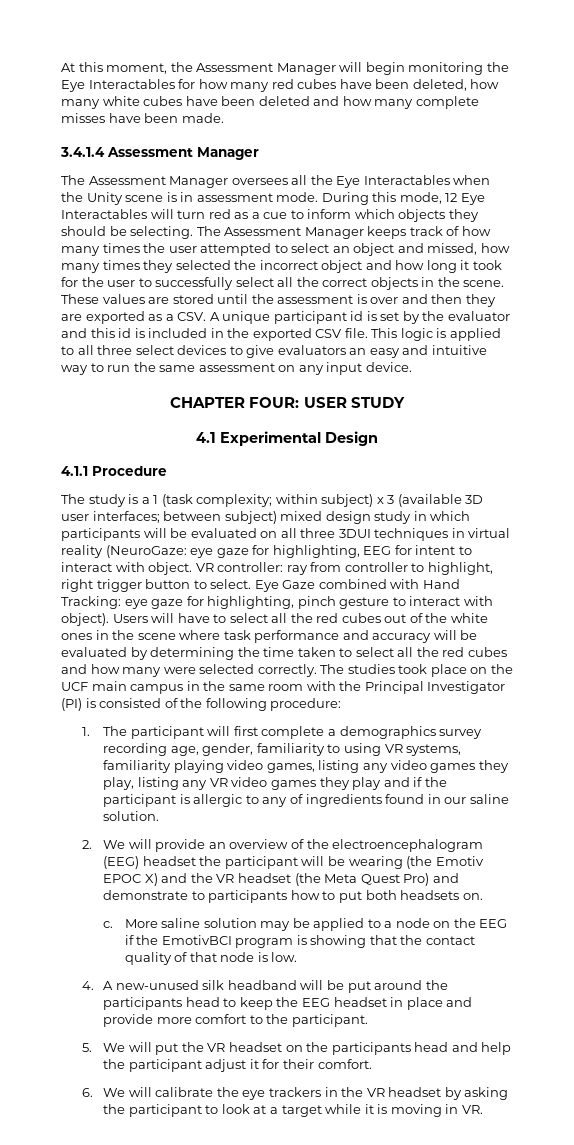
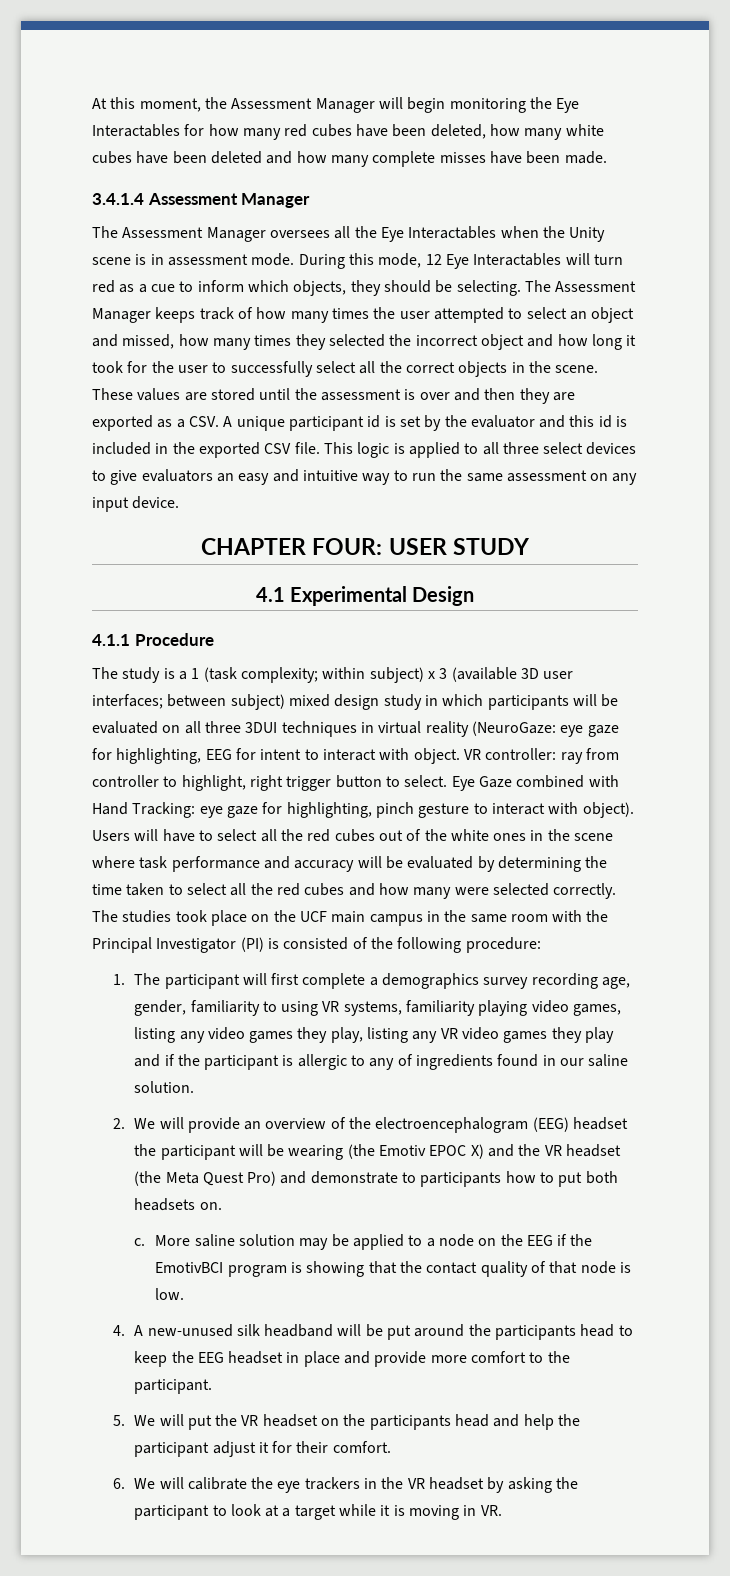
- During this mode, 12 Eye Interactables will turn red as a cue to inform which objects they should be selecting.
+ During this mode, 12 Eye Interactables will turn red as a cue to inform which objects, they should be selecting.

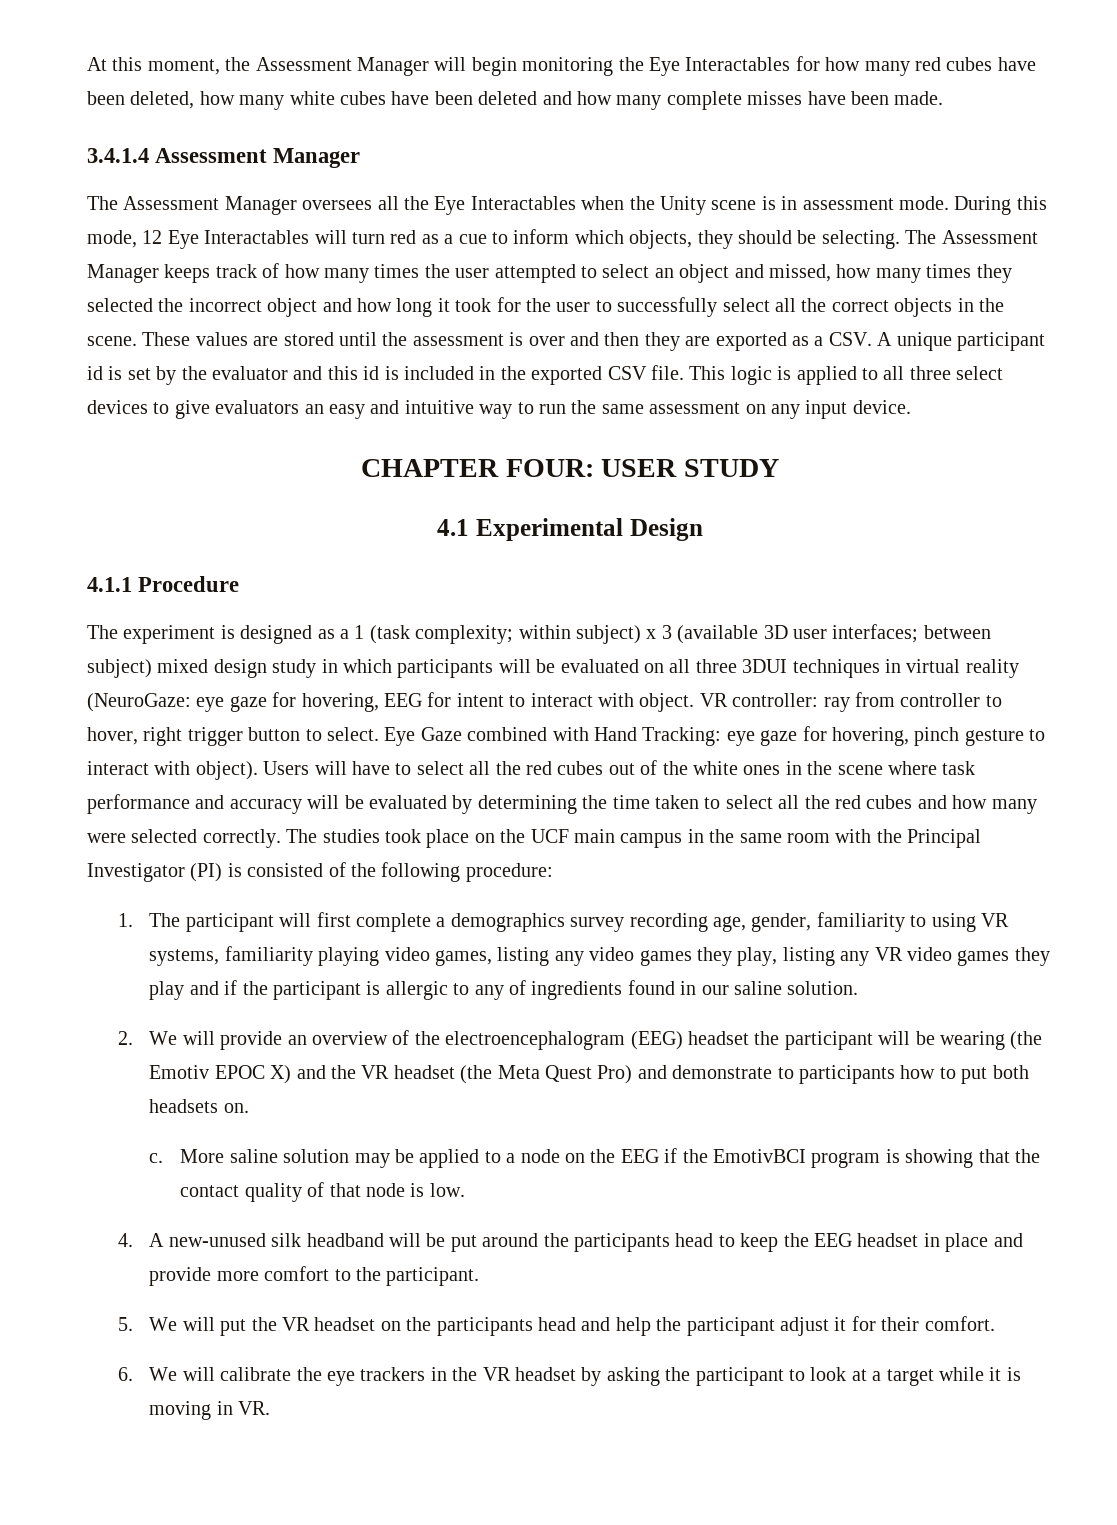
- The study is a 1 (task complexity; within subject) x 3 (available 3D user interfaces; between subject) mixed design study in which participants will be evaluated on all three 3DUI techniques in virtual reality (NeuroGaze: eye gaze for highlighting, EEG for intent to interact with object.
+ The experiment is designed as a 1 (task complexity; within subject) x 3 (available 3D user interfaces; between subject) mixed design study in which participants will be evaluated on all three 3DUI techniques in virtual reality (NeuroGaze: eye gaze for hovering, EEG for intent to interact with object.
- VR controller: ray from controller to highlight, right trigger button to select.
+ VR controller: ray from controller to hover, right trigger button to select.
- Eye Gaze combined with Hand Tracking: eye gaze for highlighting, pinch gesture to interact with object).
+ Eye Gaze combined with Hand Tracking: eye gaze for hovering, pinch gesture to interact with object).

